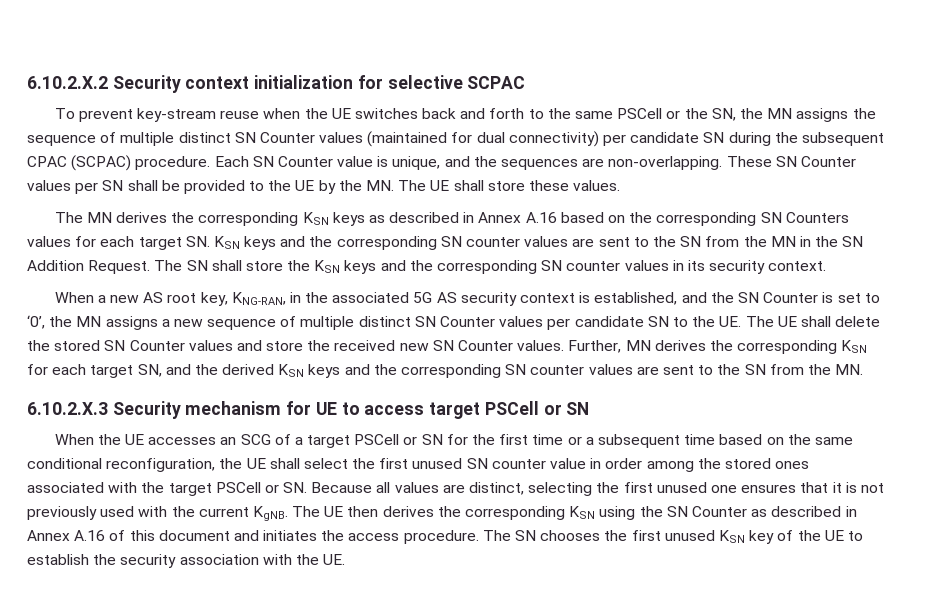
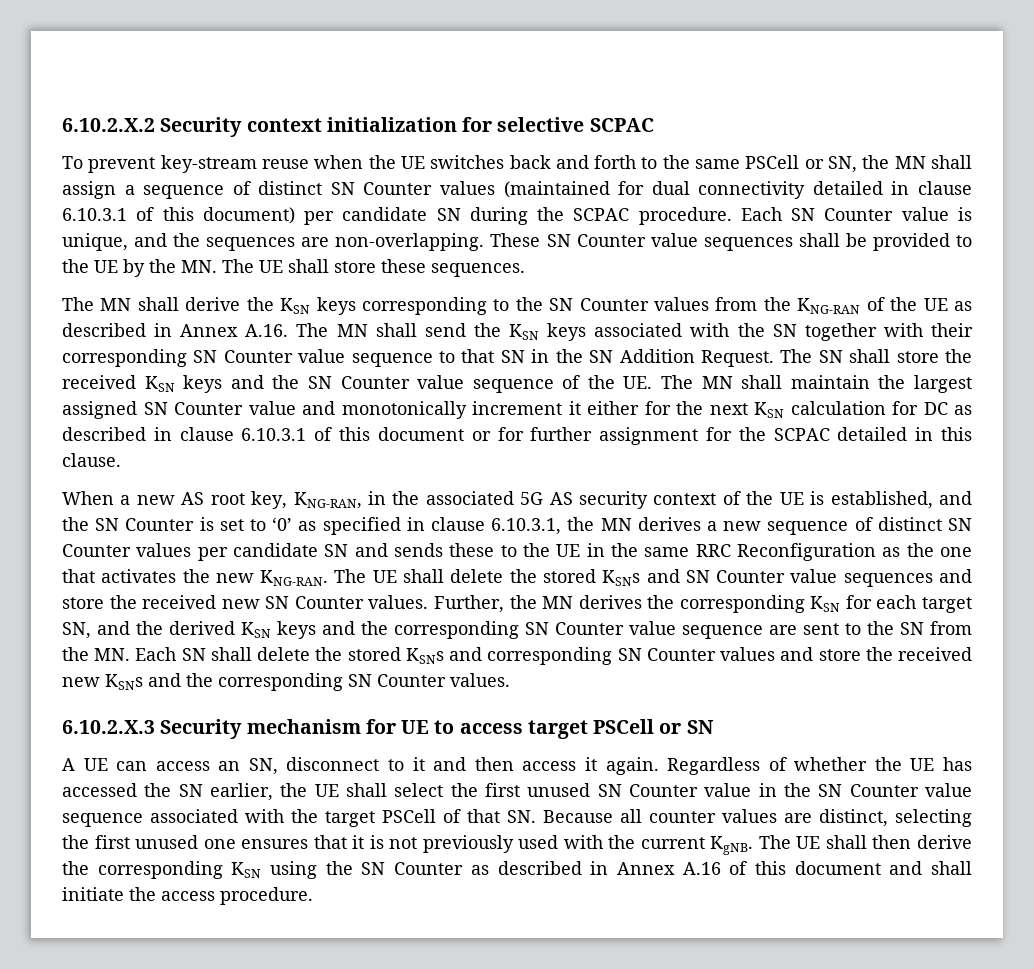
- To prevent key-stream reuse when the UE switches back and forth to the same PSCell or the SN, the MN assigns the sequence of multiple distinct SN Counter values (maintained for dual connectivity) per candidate SN during the subsequent CPAC (SCPAC) procedure.
+ To prevent key-stream reuse when the UE switches back and forth to the same PSCell or SN, the MN shall assign a sequence of distinct SN Counter values (maintained for dual connectivity detailed in clause 6.10.3.1 of this document) per candidate SN during the SCPAC procedure.
- These SN Counter values per SN shall be provided to the UE by the MN. The UE shall store these values.
- The MN derives the corresponding KSN keys as described in Annex A.16 based on the corresponding SN Counters values for each target SN. KSN keys and the corresponding SN counter values are sent to the SN from the MN in the SN Addition Request.
+ These SN Counter value sequences shall be provided to the UE by the MN. The UE shall store these sequences.
+ The MN shall derive the KSN keys corresponding to the SN Counter values from the KNG-RAN of the UE as described in Annex A.16. The MN shall send the KSN keys associated with the SN together with their corresponding SN Counter value sequence to that SN in the SN Addition Request.
- The SN shall store the KSN keys and the corresponding SN counter values in its security context.
+ The SN shall store the received KSN keys and the SN Counter value sequence of the UE. The MN shall maintain the largest assigned SN Counter value and monotonically increment it either for the next KSN calculation for DC as described in clause 6.10.3.1 of this document or for further assignment for the SCPAC detailed in this clause.
- When a new AS root key, KNG-RAN, in the associated 5G AS security context is established, and the SN Counter is set to ‘0’, the MN assigns a new sequence of multiple distinct SN Counter values per candidate SN to the UE. The UE shall delete the stored SN Counter values and store the received new SN Counter values.
+ When a new AS root key, KNG-RAN, in the associated 5G AS security context of the UE is established, and the SN Counter is set to ‘0’ as specified in clause 6.10.3.1, the MN derives a new sequence of distinct SN Counter values per candidate SN and sends these to the UE in the same RRC Reconfiguration as the one that activates the new KNG-RAN. The UE shall delete the stored KSNs and SN Counter value sequences and store the received new SN Counter values.
- Further, MN derives the corresponding KSN for each target SN, and the derived KSN keys and the corresponding SN counter values are sent to the SN from the MN.
+ Further, the MN derives the corresponding KSN for each target SN, and the derived KSN keys and the corresponding SN Counter value sequence are sent to the SN from the MN. Each SN shall delete the stored KSNs and corresponding SN Counter values and store the received new KSNs and the corresponding SN Counter values.
- When the UE accesses an SCG of a target PSCell or SN for the first time or a subsequent time based on the same conditional reconfiguration, the UE shall select the first unused SN counter value in order among the stored ones associated with the target PSCell or SN. Because all values are distinct, selecting the first unused one ensures that it is not previously used with the current KgNB.
+ A UE can access an SN, disconnect to it and then access it again. Regardless of whether the UE has accessed the SN earlier, the UE shall select the first unused SN Counter value in the SN Counter value sequence associated with the target PSCell of that SN. Because all counter values are distinct, selecting the first unused one ensures that it is not previously used with the current KgNB.
- The UE then derives the corresponding KSN using the SN Counter as described in Annex A.16 of this document and initiates the access procedure. The SN chooses the first unused KSN key of the UE to establish the security association with the UE.
+ The UE shall then derive the corresponding KSN using the SN Counter as described in Annex A.16 of this document and shall initiate the access procedure.

